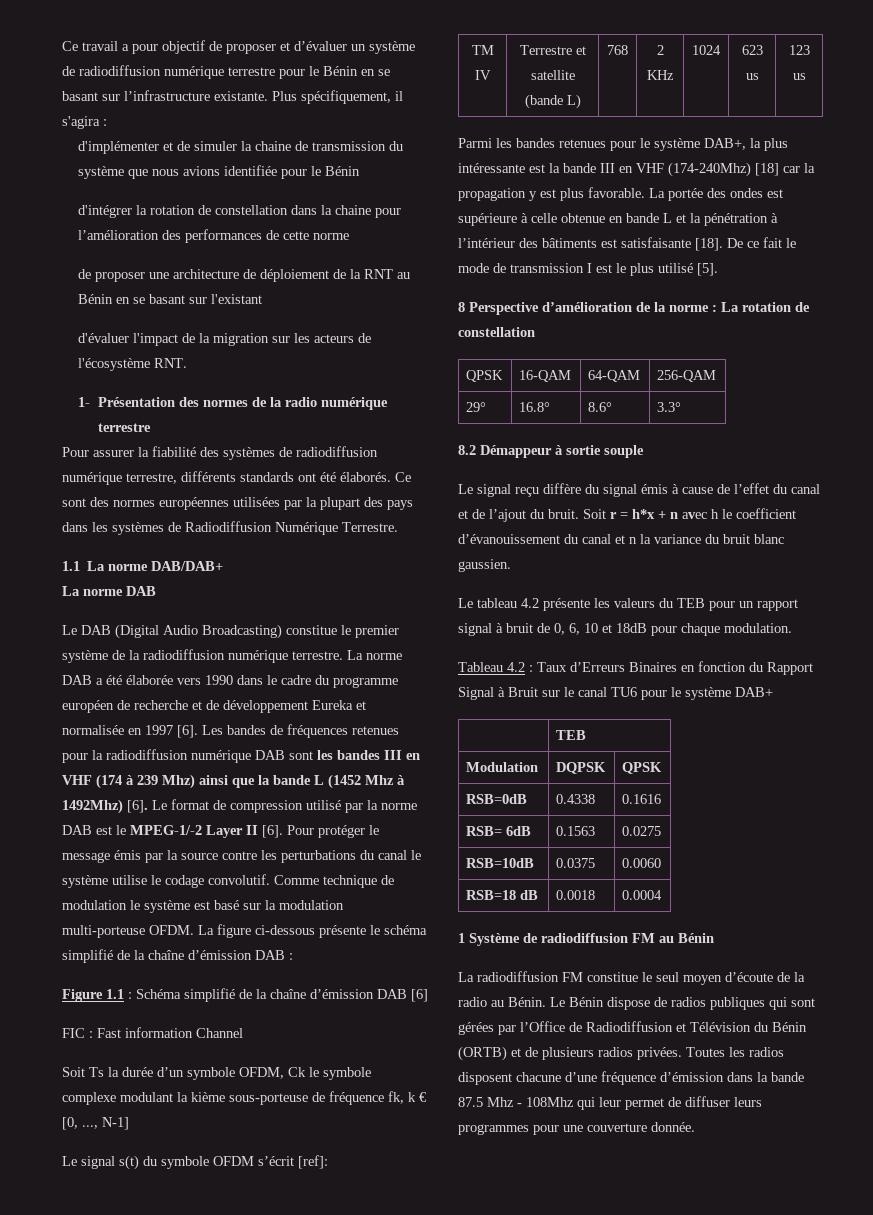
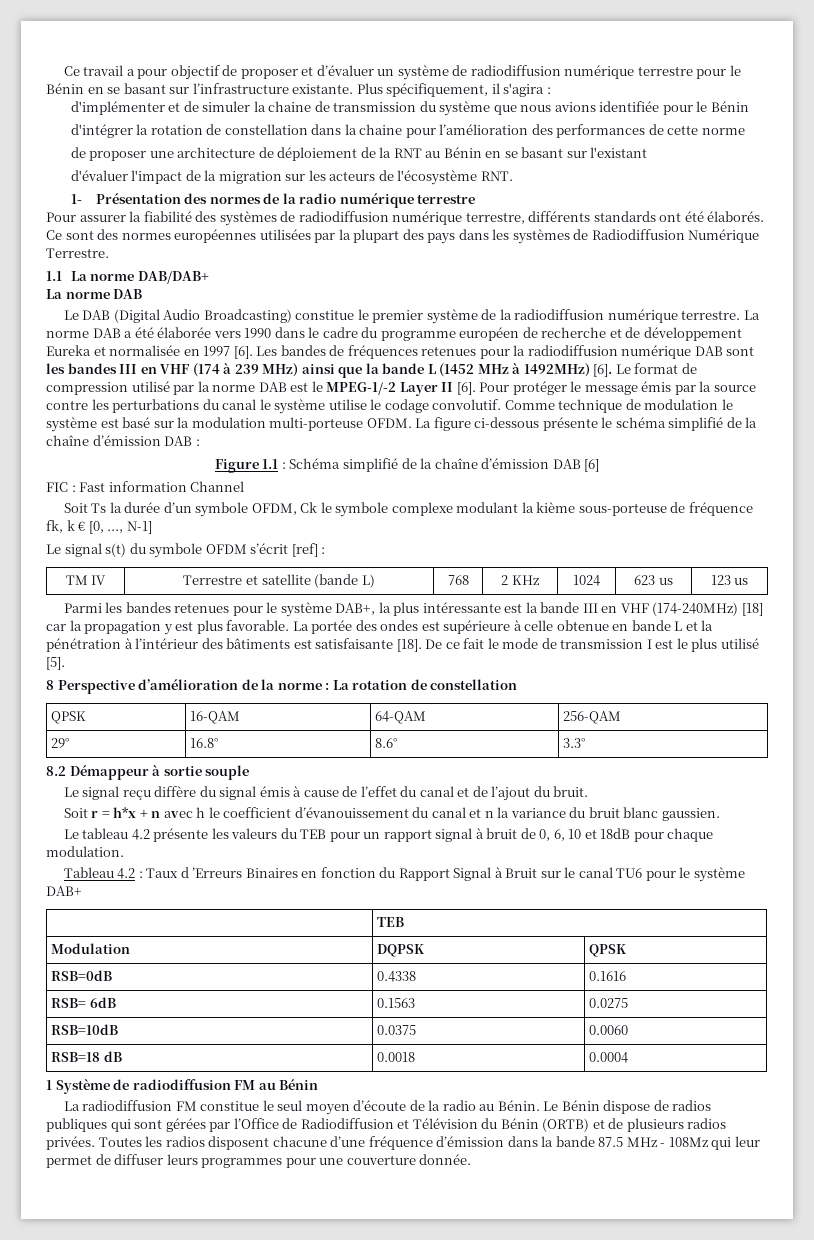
- Les bandes de fréquences retenues pour la radiodiffusion numérique DAB sont les bandes III en VHF (174 à 239 Mhz) ainsi que la bande L (1452 Mhz à 1492Mhz) [6].
+ Les bandes de fréquences retenues pour la radiodiffusion numérique DAB sont les bandes III en VHF (174 à 239 MHz) ainsi que la bande L (1452 MHz à 1492MHz) [6].
- Le signal s(t) du symbole OFDM s’écrit [ref]:
+ Le signal s(t) du symbole OFDM s’écrit [ref] :
- Parmi les bandes retenues pour le système DAB+, la plus intéressante est la bande III en VHF (174-240Mhz) [18] car la propagation y est plus favorable.
+ Parmi les bandes retenues pour le système DAB+, la plus intéressante est la bande III en VHF (174-240MHz) [18] car la propagation y est plus favorable.
- Le signal reçu diffère du signal émis à cause de l’effet du canal et de l’ajout du bruit. Soit r = h*x + n avec h le coefficient d’évanouissement du canal et n la variance du bruit blanc gaussien.
+ Le signal reçu diffère du signal émis à cause de l’effet du canal et de l’ajout du bruit.
+ Soit r = h*x + n avec h le coefficient d’évanouissement du canal et n la variance du bruit blanc gaussien.
- Tableau 4.2 : Taux d’Erreurs Binaires en fonction du Rapport Signal à Bruit sur le canal TU6 pour le système DAB+
+ Tableau 4.2 : Taux d ’Erreurs Binaires en fonction du Rapport Signal à Bruit sur le canal TU6 pour le système DAB+
- Toutes les radios disposent chacune d’une fréquence d’émission dans la bande 87.5 Mhz - 108Mhz qui leur permet de diffuser leurs programmes pour une couverture donnée.
+ Toutes les radios disposent chacune d’une fréquence d’émission dans la bande 87.5 MHz - 108Mz qui leur permet de diffuser leurs programmes pour une couverture donnée.

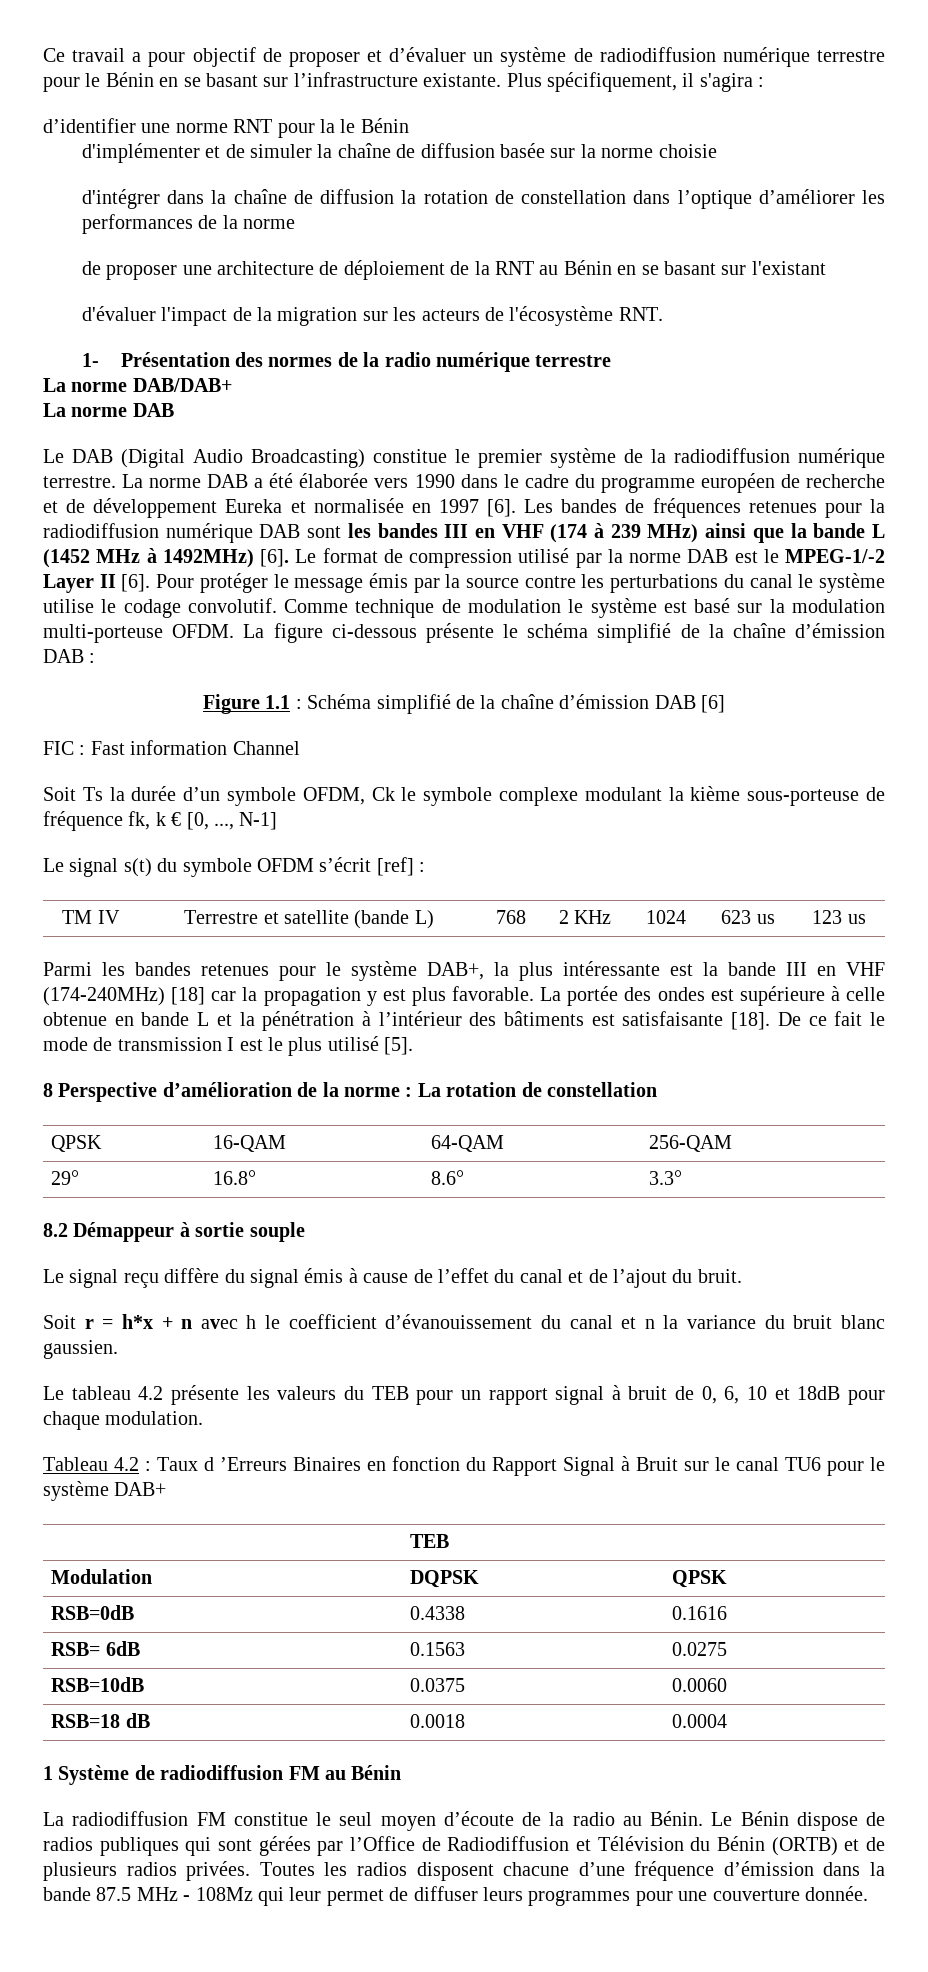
+ d’identifier une norme RNT pour la le Bénin
- d'implémenter et de simuler la chaine de transmission du système que nous avions identifiée pour le Bénin
- d'intégrer la rotation de constellation dans la chaine pour l’amélioration des performances de cette norme
+ d'implémenter et de simuler la chaîne de diffusion basée sur la norme choisie
+ d'intégrer dans la chaîne de diffusion la rotation de constellation dans l’optique d’améliorer les performances de la norme
- Pour assurer la fiabilité des systèmes de radiodiffusion numérique terrestre, différents standards ont été élaborés. Ce sont des normes européennes utilisées par la plupart des pays dans les systèmes de Radiodiffusion Numérique Terrestre.
- 1.1 La norme DAB/DAB+
+ La norme DAB/DAB+

